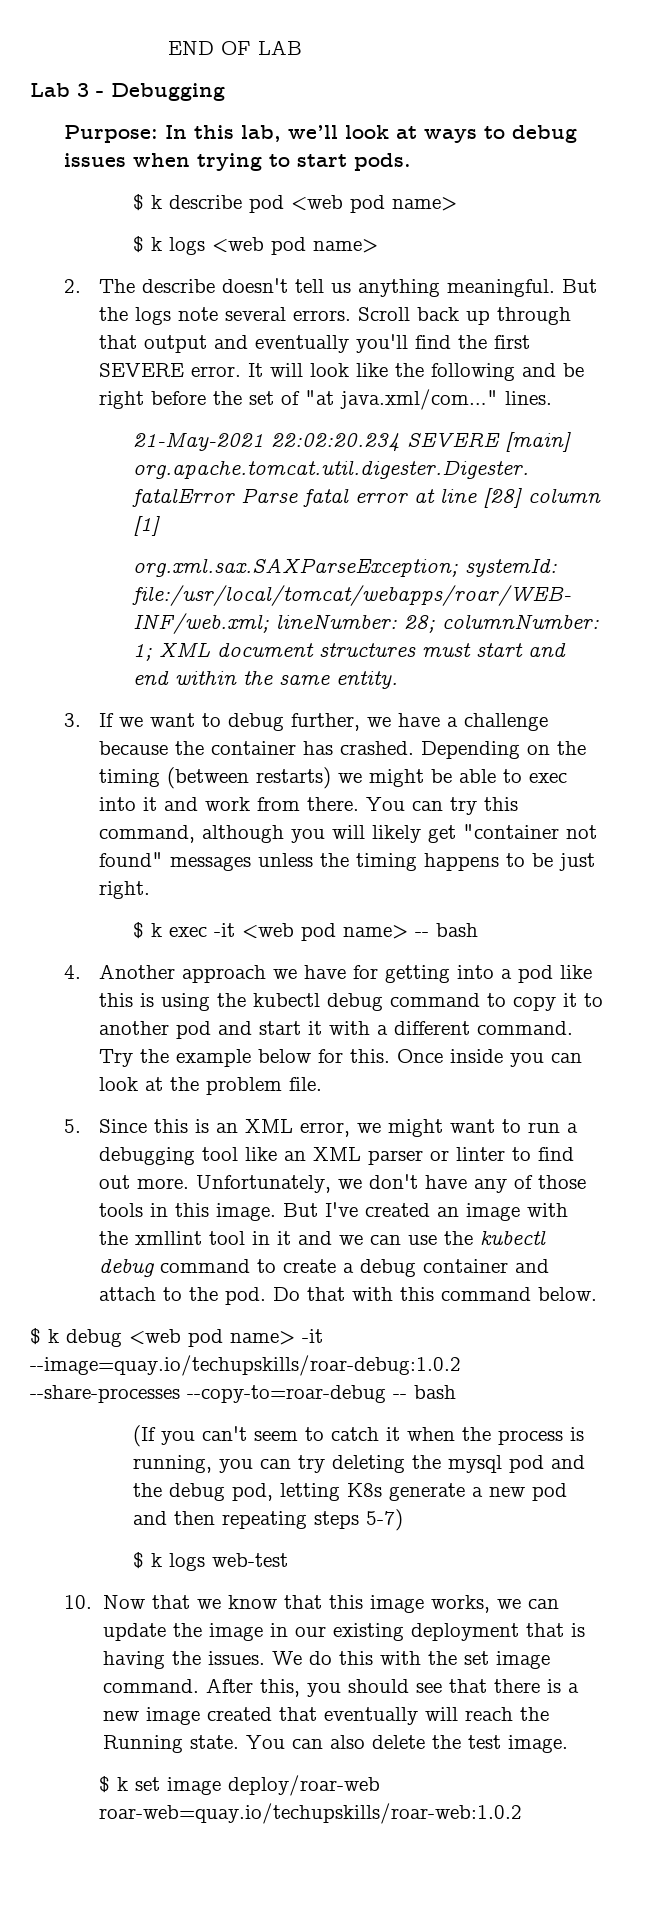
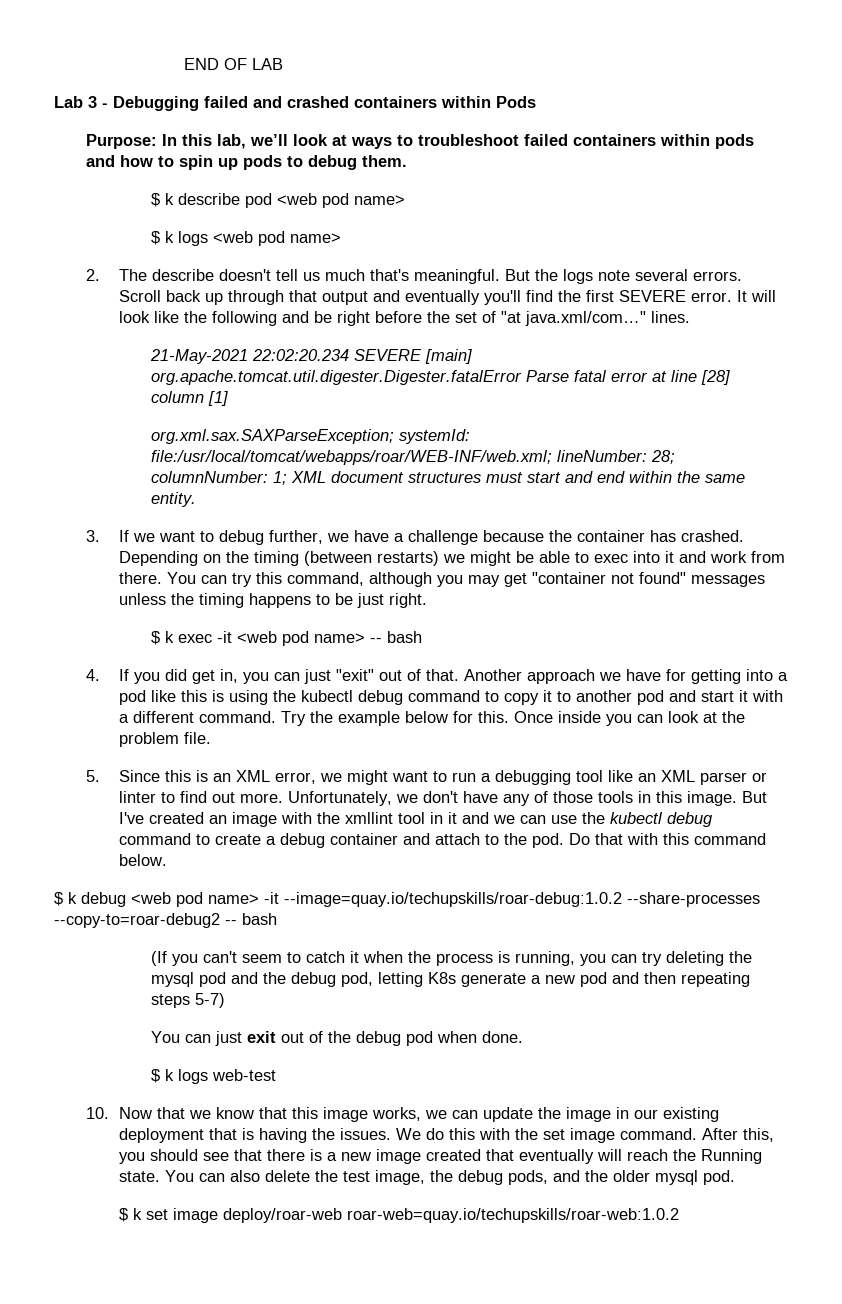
- Lab 3 - Debugging
+ Lab 3 - Debugging failed and crashed containers within Pods
- Purpose: In this lab, we’ll look at ways to debug issues when trying to start pods.
+ Purpose: In this lab, we’ll look at ways to troubleshoot failed containers within pods and how to spin up pods to debug them.
- 2. The describe doesn't tell us anything meaningful.
+ 2. The describe doesn't tell us much that's meaningful.
- You can try this command, although you will likely get "container not found" messages unless the timing happens to be just right.
+ You can try this command, although you may get "container not found" messages unless the timing happens to be just right.
- 4. Another approach we have for getting into a pod like this is using the kubectl debug command to copy it to another pod and start it with a different command.
+ 4. If you did get in, you can just "exit" out of that. Another approach we have for getting into a pod like this is using the kubectl debug command to copy it to another pod and start it with a different command.
- $ k debug <web pod name> -it --image=quay.io/techupskills/roar-debug:1.0.2 --share-processes --copy-to=roar-debug -- bash
+ $ k debug <web pod name> -it --image=quay.io/techupskills/roar-debug:1.0.2 --share-processes --copy-to=roar-debug2 -- bash
+ You can just exit out of the debug pod when done.
- You can also delete the test image.
+ You can also delete the test image, the debug pods, and the older mysql pod.

